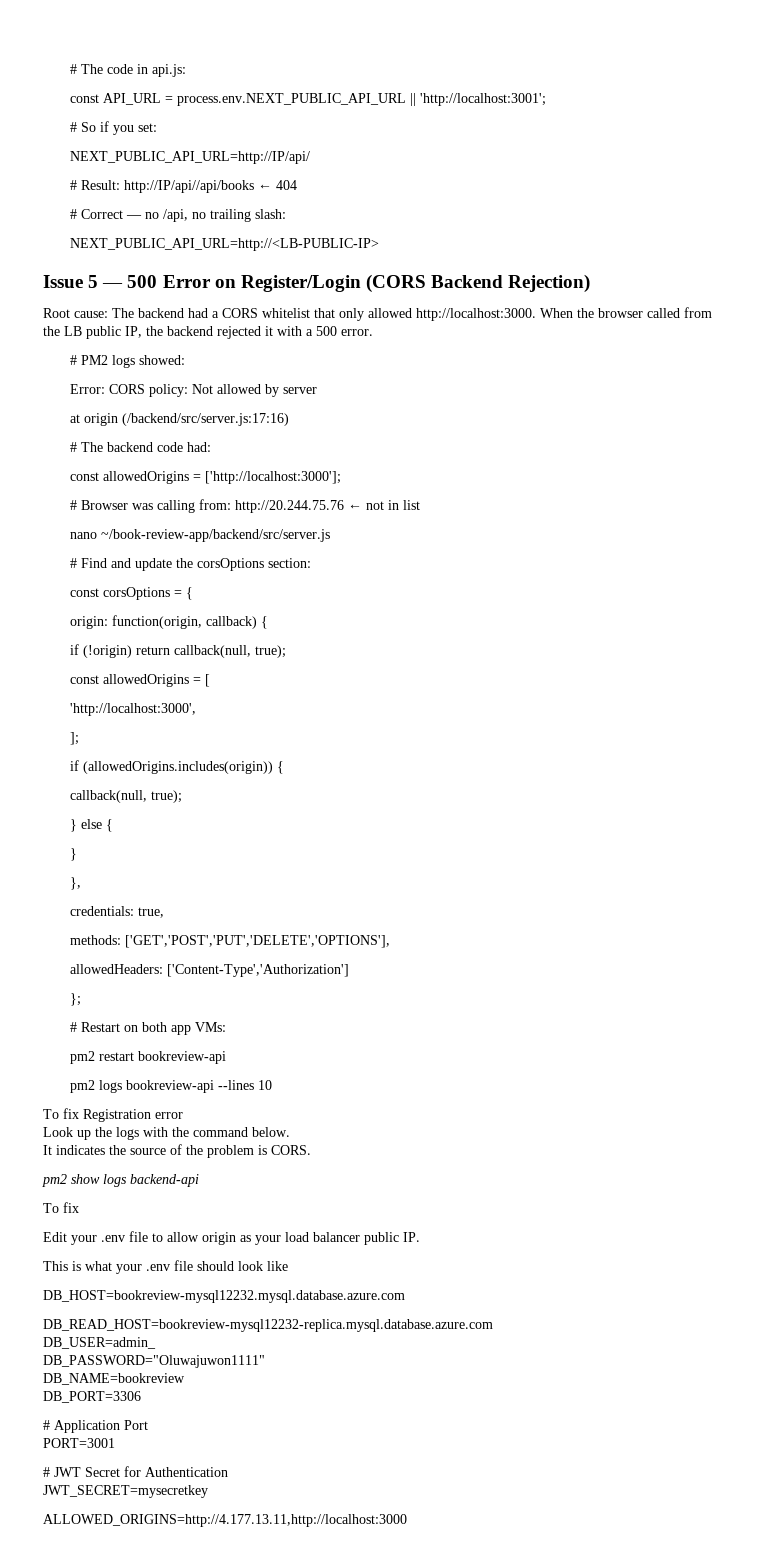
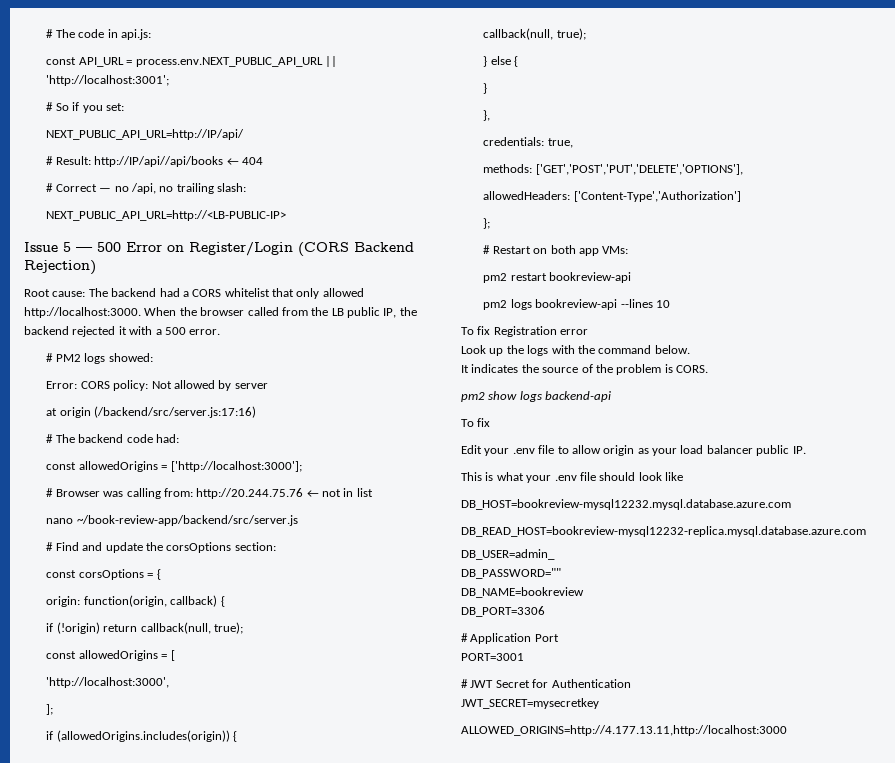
- DB_PASSWORD="Oluwajuwon1111"
+ DB_PASSWORD=""

